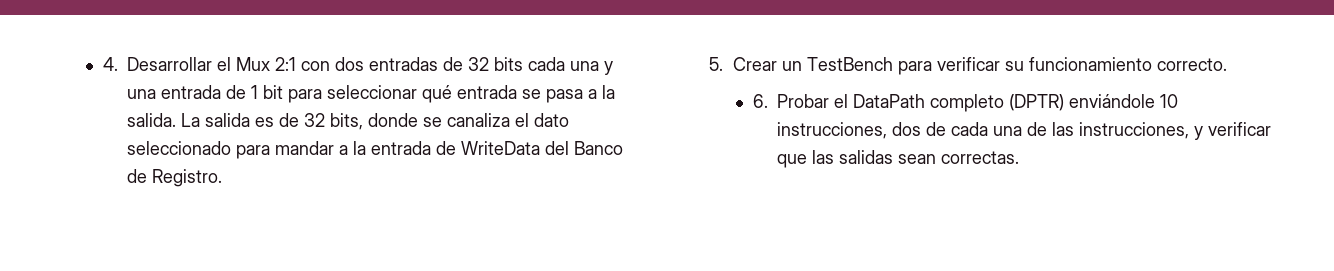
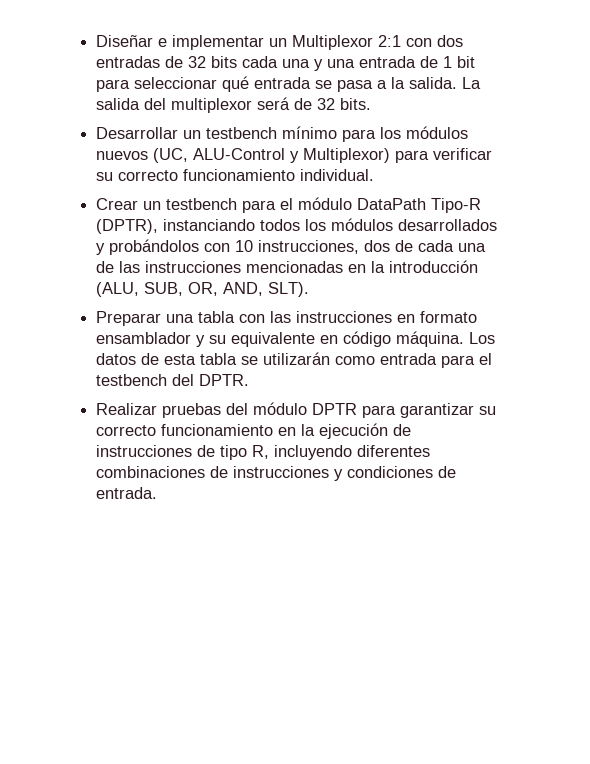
- 4. Desarrollar el Mux 2:1 con dos entradas de 32 bits cada una y una entrada de 1 bit para seleccionar qué entrada se pasa a la salida.
+ Diseñar e implementar un Multiplexor 2:1 con dos entradas de 32 bits cada una y una entrada de 1 bit para seleccionar qué entrada se pasa a la salida.
- La salida es de 32 bits, donde se canaliza el dato seleccionado para mandar a la entrada de WriteData del Banco de Registro.
- 5. Crear un TestBench para verificar su funcionamiento correcto.
- 6. Probar el DataPath completo (DPTR) enviándole 10 instrucciones, dos de cada una de las instrucciones, y verificar que las salidas sean correctas.
+ La salida del multiplexor será de 32 bits.
+ Desarrollar un testbench mínimo para los módulos nuevos (UC, ALU-Control y Multiplexor) para verificar su correcto funcionamiento individual.
+ Crear un testbench para el módulo DataPath Tipo-R (DPTR), instanciando todos los módulos desarrollados y probándolos con 10 instrucciones, dos de cada una de las instrucciones mencionadas en la introducción (ALU, SUB, OR, AND, SLT).
+ Preparar una tabla con las instrucciones en formato ensamblador y su equivalente en código máquina. Los datos de esta tabla se utilizarán como entrada para el testbench del DPTR.
+ Realizar pruebas del módulo DPTR para garantizar su correcto funcionamiento en la ejecución de instrucciones de tipo R, incluyendo diferentes combinaciones de instrucciones y condiciones de entrada.

